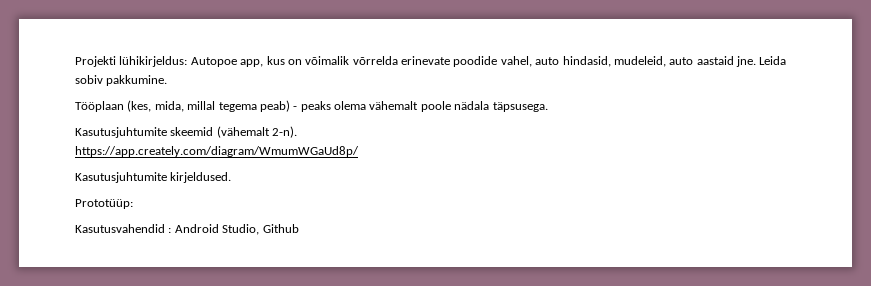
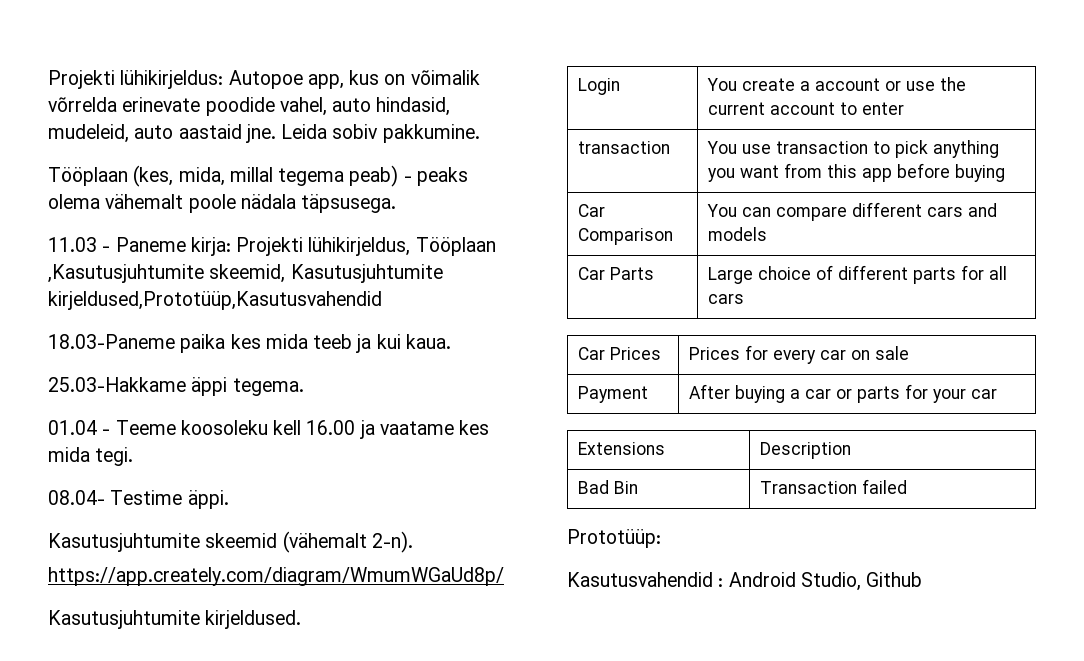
+ 11.03 - Paneme kirja: Projekti lühikirjeldus, Tööplaan ,Kasutusjuhtumite skeemid, Kasutusjuhtumite kirjeldused,Prototüüp,Kasutusvahendid
+ 18.03-Paneme paika kes mida teeb ja kui kaua.
+ 25.03-Hakkame äppi tegema.
+ 01.04 - Teeme koosoleku kell 16.00 ja vaatame kes mida tegi.
+ 08.04- Testime äppi.
+ Login | You create a account or use the current account to enter
+ transaction | You use transaction to pick anything you want from this app before buying
+ Car Comparison | You can compare different cars and models
+ Car Parts | Large choice of different parts for all cars
+ Car Prices | Prices for every car on sale
+ Payment | After buying a car or parts for your car
+ Extensions | Description
+ Bad Bin | Transaction failed

